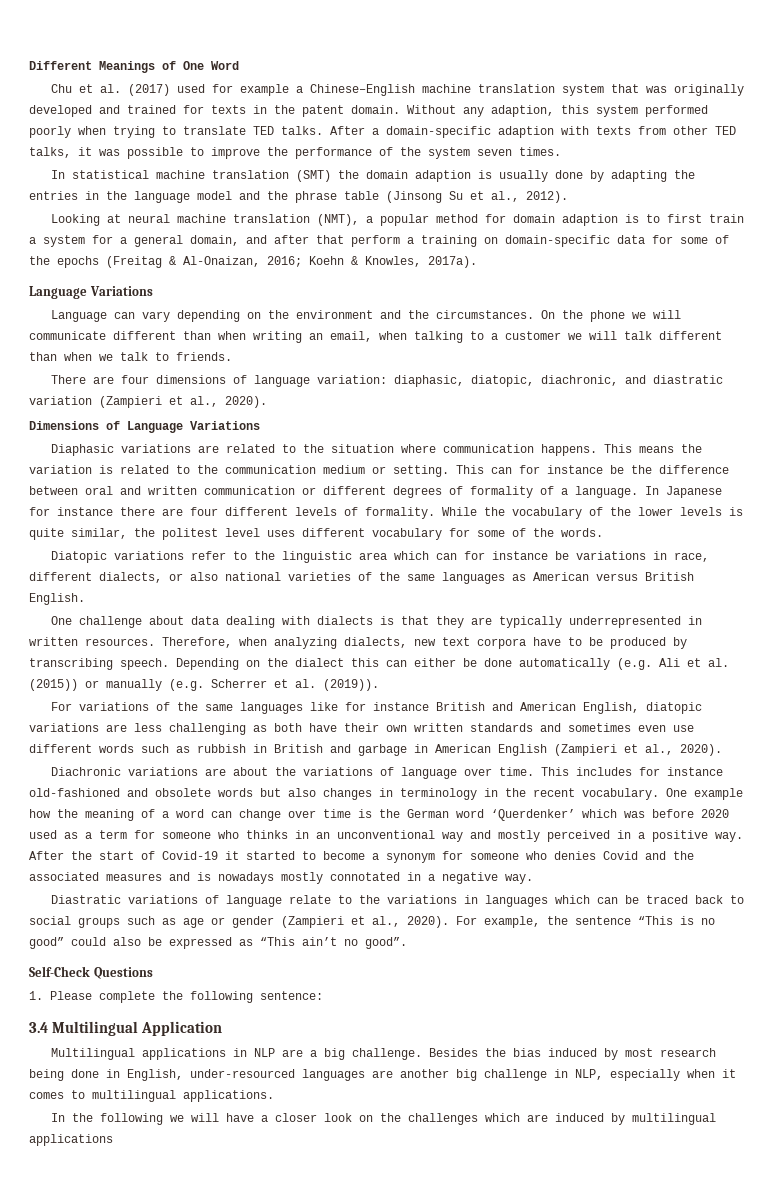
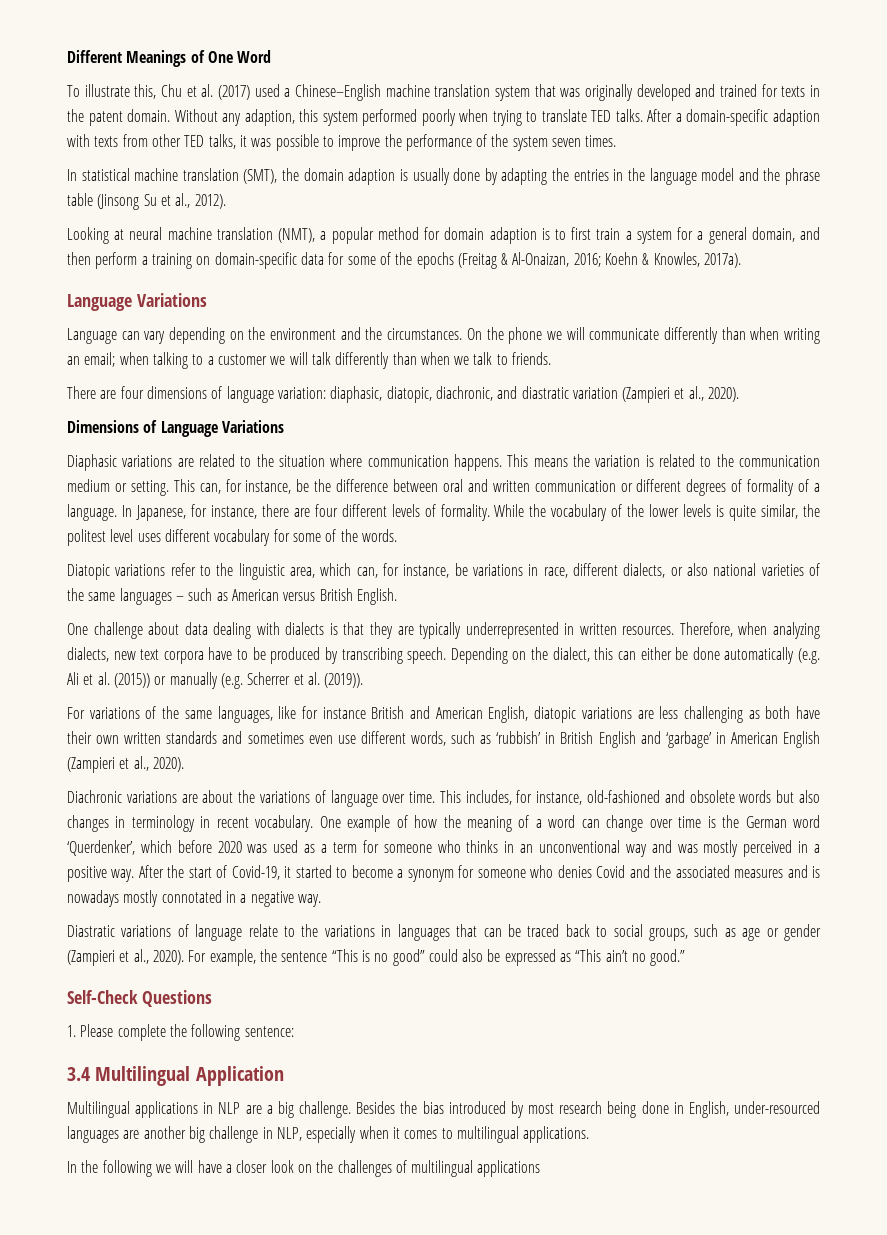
- Chu et al. (2017) used for example a Chinese–English machine translation system that was originally developed and trained for texts in the patent domain.
+ To illustrate this, Chu et al. (2017) used a Chinese–English machine translation system that was originally developed and trained for texts in the patent domain.
- In statistical machine translation (SMT) the domain adaption is usually done by adapting the entries in the language model and the phrase table (Jinsong Su et al., 2012).
+ In statistical machine translation (SMT), the domain adaption is usually done by adapting the entries in the language model and the phrase table (Jinsong Su et al., 2012).
- Looking at neural machine translation (NMT), a popular method for domain adaption is to first train a system for a general domain, and after that perform a training on domain-specific data for some of the epochs (Freitag & Al-Onaizan, 2016; Koehn & Knowles, 2017a).
+ Looking at neural machine translation (NMT), a popular method for domain adaption is to first train a system for a general domain, and then perform a training on domain-specific data for some of the epochs (Freitag & Al-Onaizan, 2016; Koehn & Knowles, 2017a).
- On the phone we will communicate different than when writing an email, when talking to a customer we will talk different than when we talk to friends.
+ On the phone we will communicate differently than when writing an email; when talking to a customer we will talk differently than when we talk to friends.
- This can for instance be the difference between oral and written communication or different degrees of formality of a language.
+ This can, for instance, be the difference between oral and written communication or different degrees of formality of a language.
- In Japanese for instance there are four different levels of formality.
+ In Japanese, for instance, there are four different levels of formality.
- Diatopic variations refer to the linguistic area which can for instance be variations in race, different dialects, or also national varieties of the same languages as American versus British English.
+ Diatopic variations refer to the linguistic area, which can, for instance, be variations in race, different dialects, or also national varieties of the same languages – such as American versus British English.
- Depending on the dialect this can either be done automatically (e.g. Ali et al. (2015)) or manually (e.g. Scherrer et al. (2019)).
+ Depending on the dialect, this can either be done automatically (e.g. Ali et al. (2015)) or manually (e.g. Scherrer et al. (2019)).
- For variations of the same languages like for instance British and American English, diatopic variations are less challenging as both have their own written standards and sometimes even use different words such as rubbish in British and garbage in American English (Zampieri et al., 2020).
+ For variations of the same languages, like for instance British and American English, diatopic variations are less challenging as both have their own written standards and sometimes even use different words, such as ‘rubbish’ in British English and ‘garbage’ in American English (Zampieri et al., 2020).
- This includes for instance old-fashioned and obsolete words but also changes in terminology in the recent vocabulary.
+ This includes, for instance, old-fashioned and obsolete words but also changes in terminology in recent vocabulary.
- One example how the meaning of a word can change over time is the German word ‘Querdenker’ which was before 2020 used as a term for someone who thinks in an unconventional way and mostly perceived in a positive way.
+ One example of how the meaning of a word can change over time is the German word ‘Querdenker’, which before 2020 was used as a term for someone who thinks in an unconventional way and was mostly perceived in a positive way.
- After the start of Covid-19 it started to become a synonym for someone who denies Covid and the associated measures and is nowadays mostly connotated in a negative way.
+ After the start of Covid-19, it started to become a synonym for someone who denies Covid and the associated measures and is nowadays mostly connotated in a negative way.
- Diastratic variations of language relate to the variations in languages which can be traced back to social groups such as age or gender (Zampieri et al., 2020).
+ Diastratic variations of language relate to the variations in languages that can be traced back to social groups, such as age or gender (Zampieri et al., 2020).
- For example, the sentence “This is no good” could also be expressed as “This ain’t no good”.
+ For example, the sentence “This is no good” could also be expressed as “This ain’t no good.”
- Besides the bias induced by most research being done in English, under-resourced languages are another big challenge in NLP, especially when it comes to multilingual applications.
+ Besides the bias introduced by most research being done in English, under-resourced languages are another big challenge in NLP, especially when it comes to multilingual applications.
- In the following we will have a closer look on the challenges which are induced by multilingual applications
+ In the following we will have a closer look on the challenges of multilingual applications

